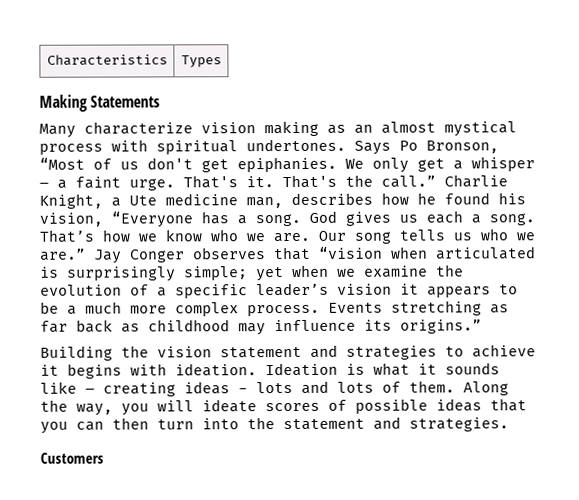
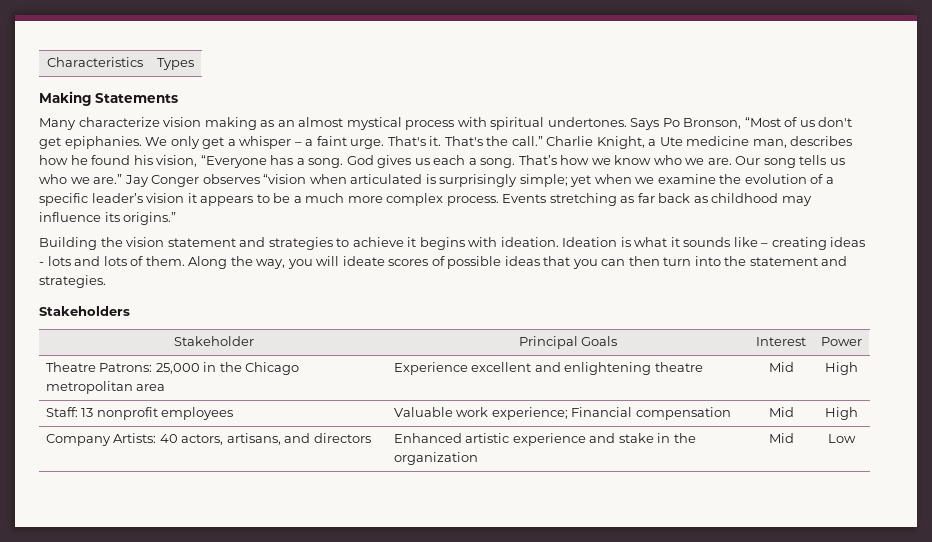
- Jay Conger observes that “vision when articulated is surprisingly simple; yet when we examine the evolution of a specific leader’s vision it appears to be a much more complex process.
+ Jay Conger observes “vision when articulated is surprisingly simple; yet when we examine the evolution of a specific leader’s vision it appears to be a much more complex process.
- Customers
+ Stakeholders
+ Stakeholder | Principal Goals | Interest | Power
+ Theatre Patrons: 25,000 in the Chicago metropolitan area | Experience excellent and enlightening theatre | Mid | High
+ Staff: 13 nonprofit employees | Valuable work experience; Financial compensation | Mid | High
+ Company Artists: 40 actors, artisans, and directors | Enhanced artistic experience and stake in the organization | Mid | Low

